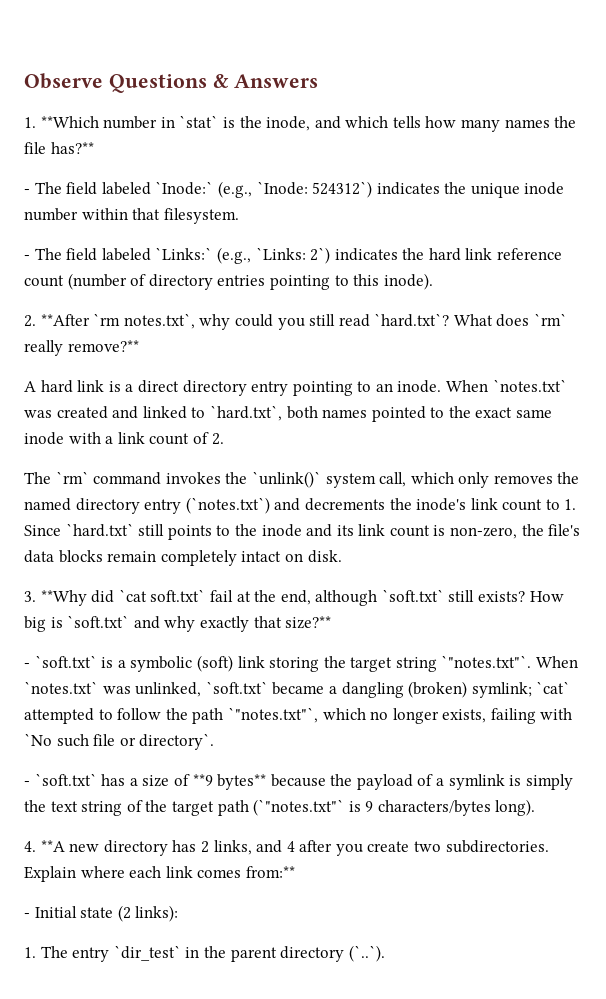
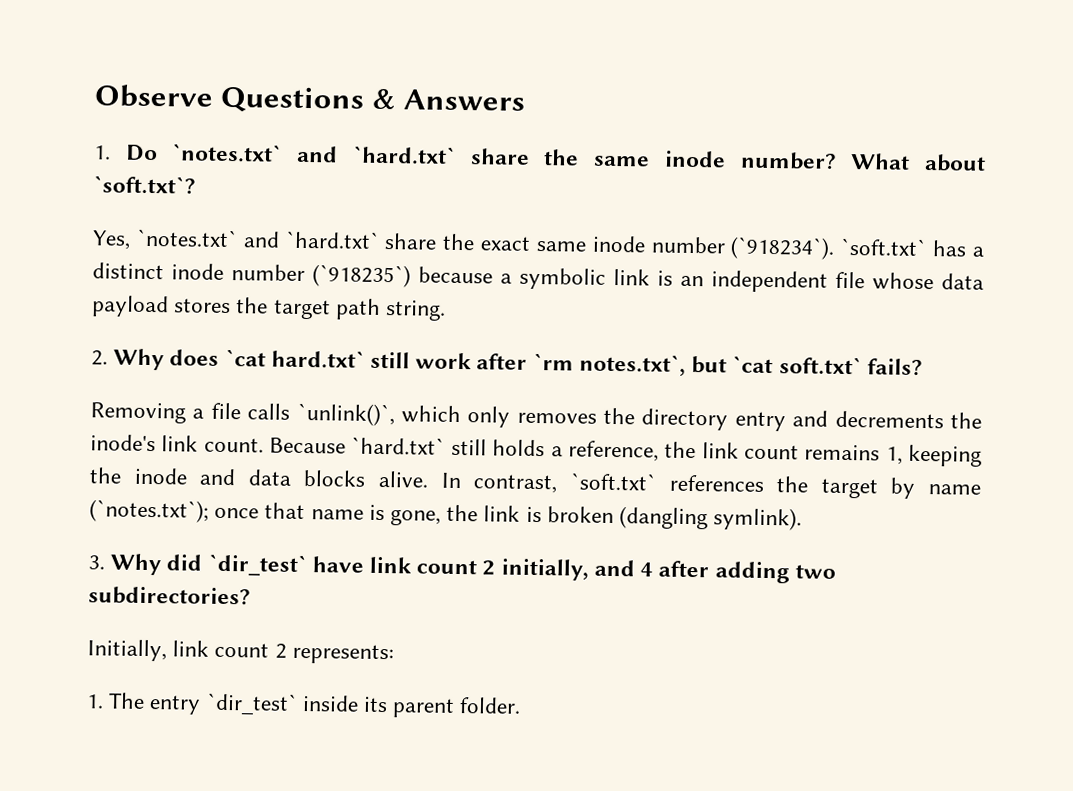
- 1. **Which number in `stat` is the inode, and which tells how many names the file has?**
- - The field labeled `Inode:` (e.g., `Inode: 524312`) indicates the unique inode number within that filesystem.
- - The field labeled `Links:` (e.g., `Links: 2`) indicates the hard link reference count (number of directory entries pointing to this inode).
- 2. **After `rm notes.txt`, why could you still read `hard.txt`? What does `rm` really remove?**
- A hard link is a direct directory entry pointing to an inode. When `notes.txt` was created and linked to `hard.txt`, both names pointed to the exact same inode with a link count of 2.
- The `rm` command invokes the `unlink()` system call, which only removes the named directory entry (`notes.txt`) and decrements the inode's link count to 1. Since `hard.txt` still points to the inode and its link count is non-zero, the file's data blocks remain completely intact on disk.
- 3. **Why did `cat soft.txt` fail at the end, although `soft.txt` still exists? How big is `soft.txt` and why exactly that size?**
- - `soft.txt` is a symbolic (soft) link storing the target string `"notes.txt"`. When `notes.txt` was unlinked, `soft.txt` became a dangling (broken) symlink; `cat` attempted to follow the path `"notes.txt"`, which no longer exists, failing with `No such file or directory`.
- - `soft.txt` has a size of **9 bytes** because the payload of a symlink is simply the text string of the target path (`"notes.txt"` is 9 characters/bytes long).
- 4. **A new directory has 2 links, and 4 after you create two subdirectories. Explain where each link comes from:**
- - Initial state (2 links):
+ 1. Do `notes.txt` and `hard.txt` share the same inode number? What about `soft.txt`?
+ Yes, `notes.txt` and `hard.txt` share the exact same inode number (`918234`). `soft.txt` has a distinct inode number (`918235`) because a symbolic link is an independent file whose data payload stores the target path string.
+ 2. Why does `cat hard.txt` still work after `rm notes.txt`, but `cat soft.txt` fails?
+ Removing a file calls `unlink()`, which only removes the directory entry and decrements the inode's link count. Because `hard.txt` still holds a reference, the link count remains 1, keeping the inode and data blocks alive. In contrast, `soft.txt` references the target by name (`notes.txt`); once that name is gone, the link is broken (dangling symlink).
+ 3. Why did `dir_test` have link count 2 initially, and 4 after adding two subdirectories?
+ Initially, link count 2 represents:
- 1. The entry `dir_test` in the parent directory (`..`).
+ 1. The entry `dir_test` inside its parent folder.

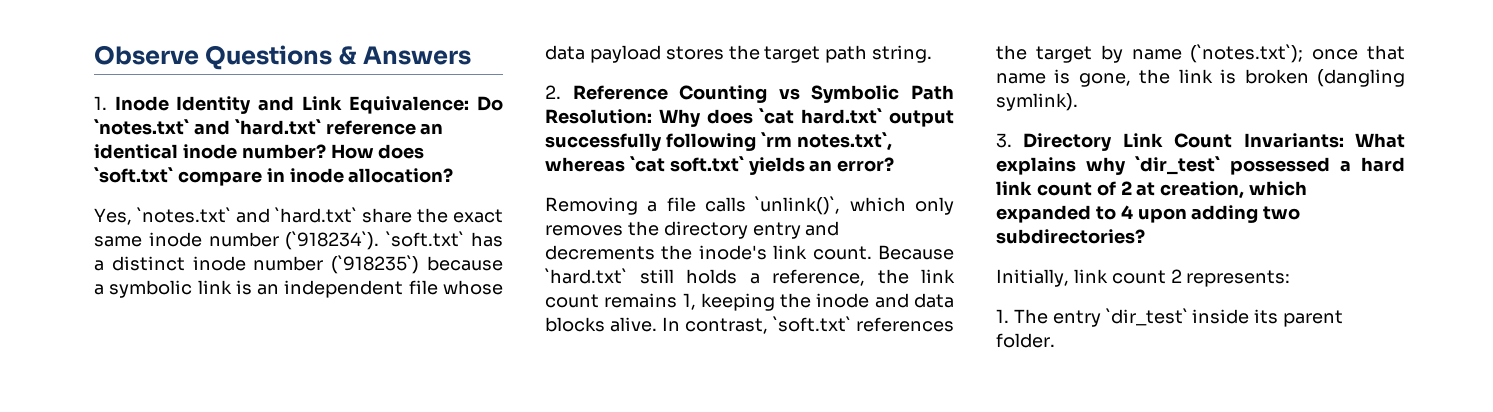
- 1. Do `notes.txt` and `hard.txt` share the same inode number? What about `soft.txt`?
+ 1. Inode Identity and Link Equivalence: Do `notes.txt` and `hard.txt` reference an identical inode number? How does `soft.txt` compare in inode allocation?
- 2. Why does `cat hard.txt` still work after `rm notes.txt`, but `cat soft.txt` fails?
+ 2. Reference Counting vs Symbolic Path Resolution: Why does `cat hard.txt` output successfully following `rm notes.txt`, whereas `cat soft.txt` yields an error?
- 3. Why did `dir_test` have link count 2 initially, and 4 after adding two subdirectories?
+ 3. Directory Link Count Invariants: What explains why `dir_test` possessed a hard link count of 2 at creation, which expanded to 4 upon adding two subdirectories?

